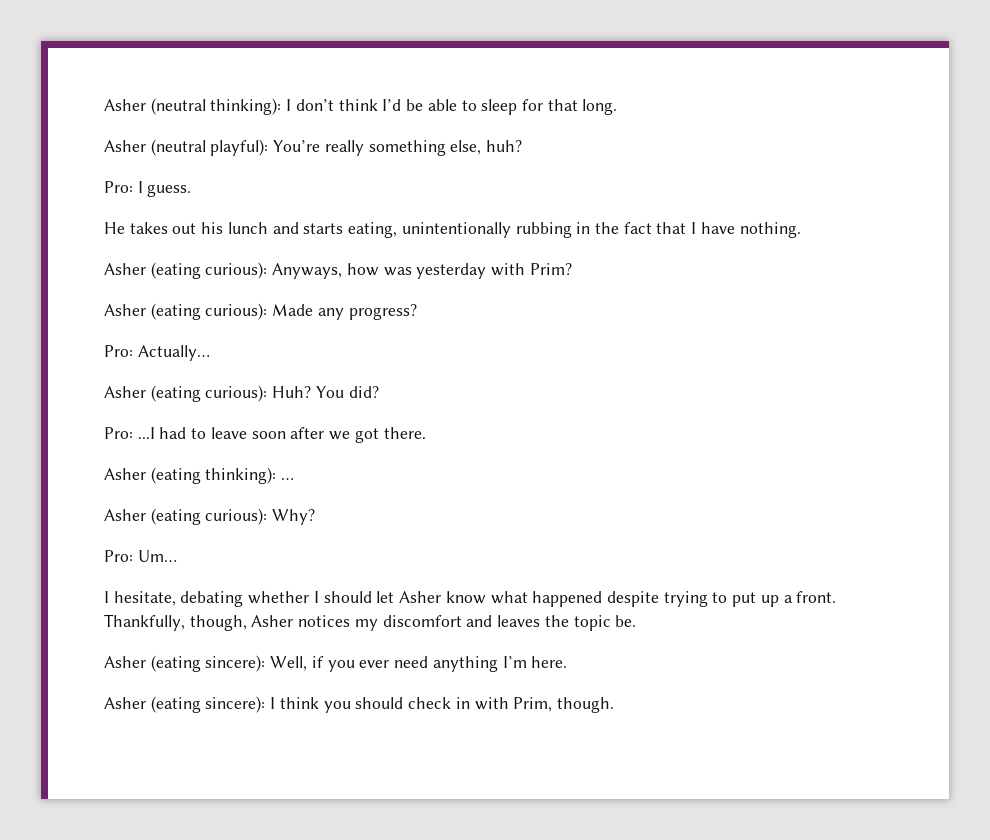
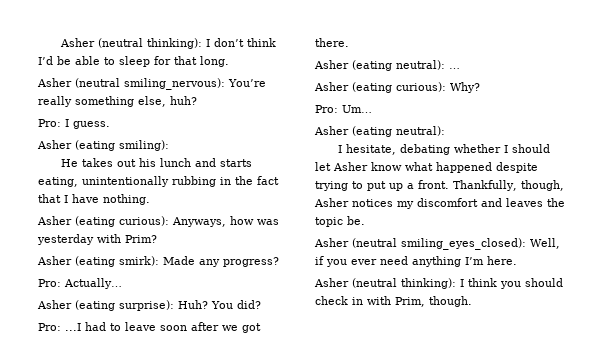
- Asher (neutral playful): You’re really something else, huh?
+ Asher (neutral smiling_nervous): You’re really something else, huh?
+ Asher (eating smiling):
- Asher (eating curious): Made any progress?
+ Asher (eating smirk): Made any progress?
- Asher (eating curious): Huh?
+ Asher (eating surprise): Huh?
- Asher (eating thinking): …
+ Asher (eating neutral): …
  Pro: Um…
+ Asher (eating neutral):
- Asher (eating sincere): Well, if you ever need anything I’m here.
+ Asher (neutral smiling_eyes_closed): Well, if you ever need anything I’m here.
- Asher (eating sincere): I think you should check in with Prim, though.
+ Asher (neutral thinking): I think you should check in with Prim, though.

